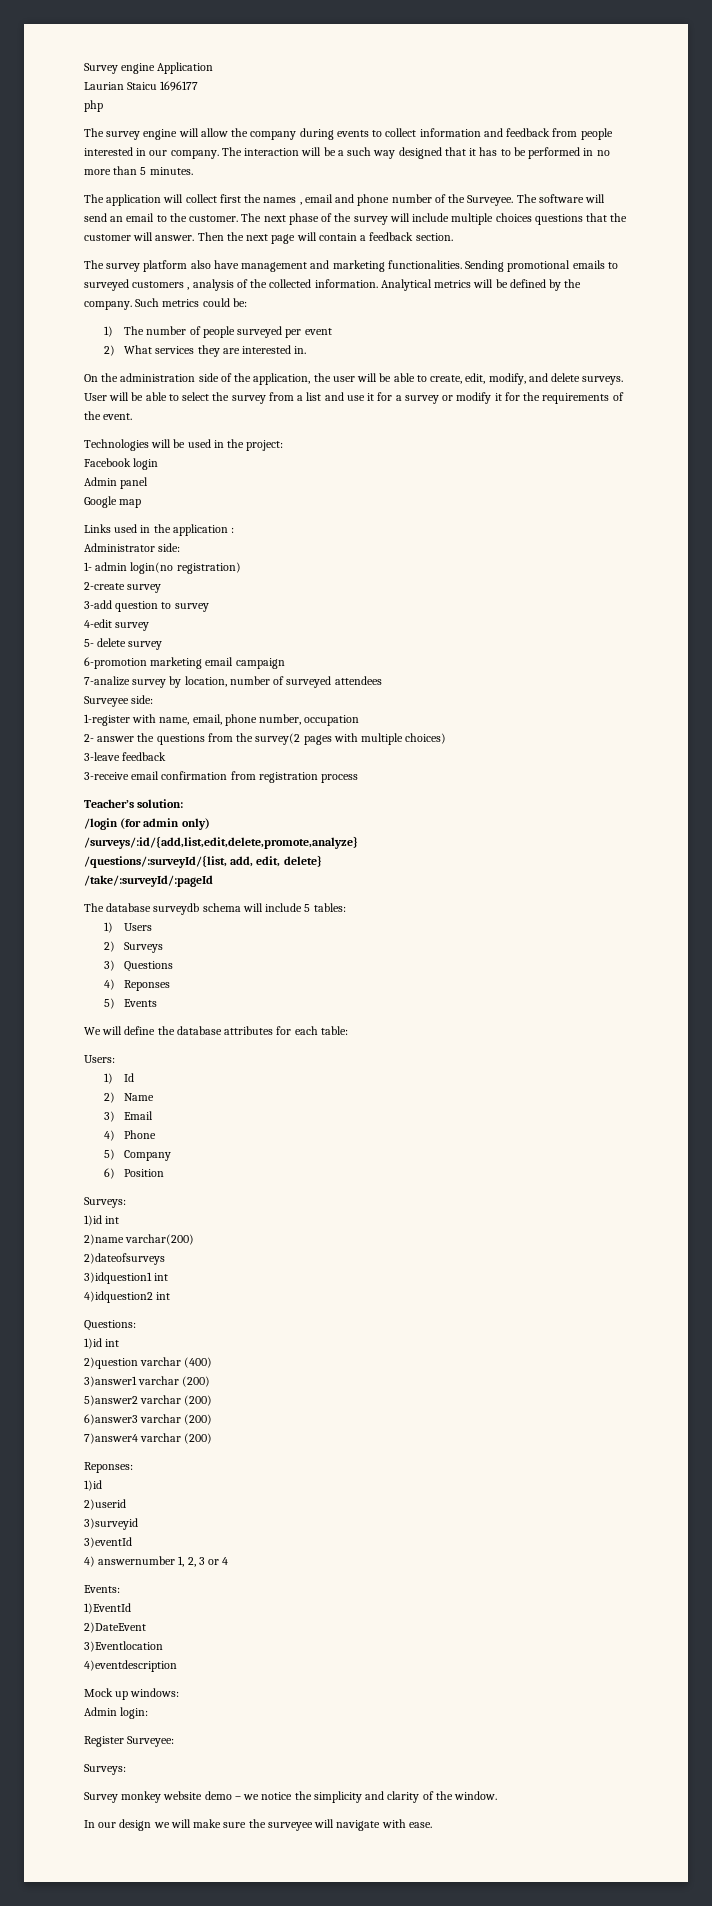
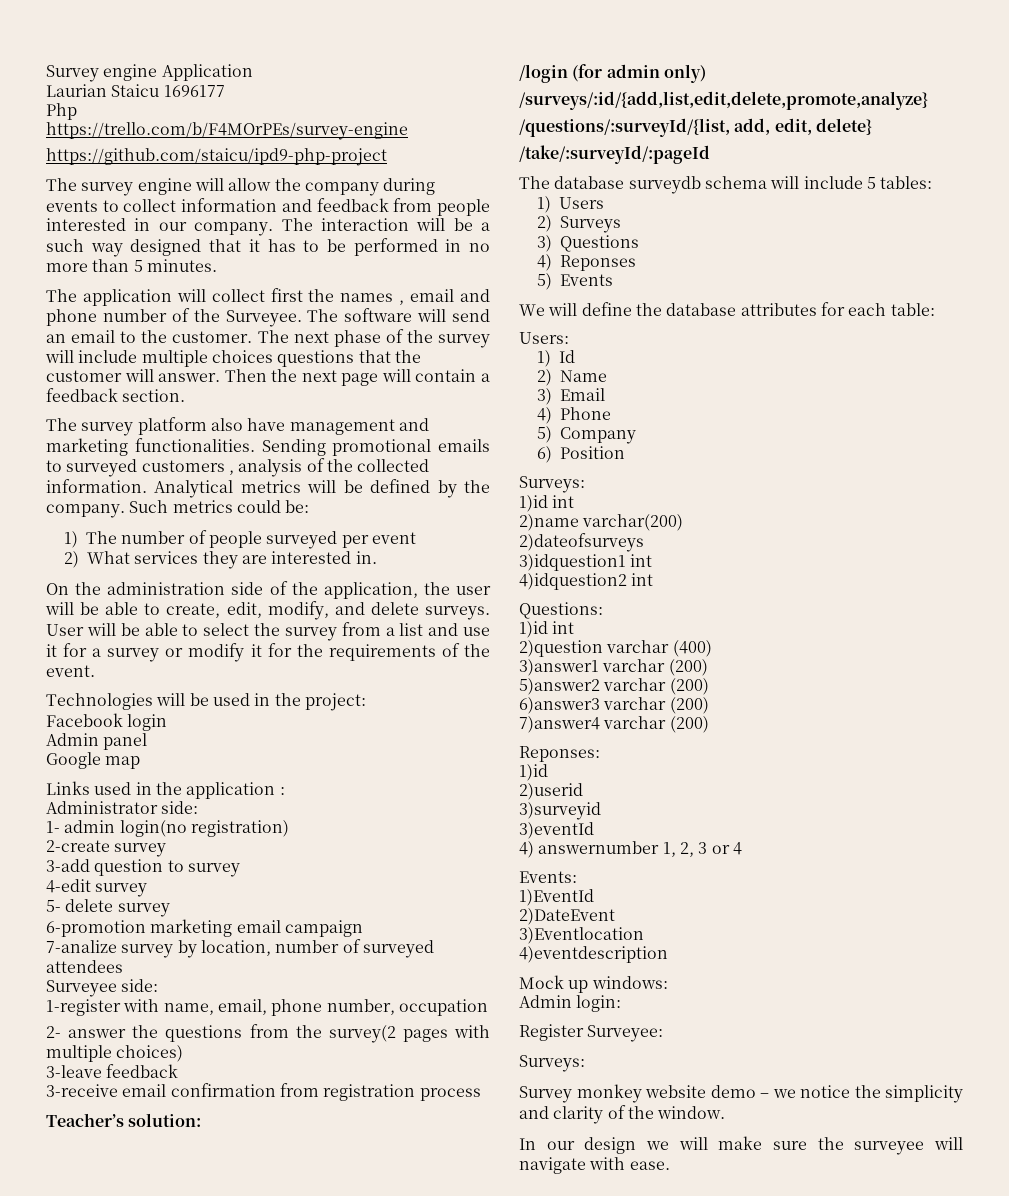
- php
+ Php
+ https://trello.com/b/F4MOrPEs/survey-engine
+ https://github.com/staicu/ipd9-php-project

